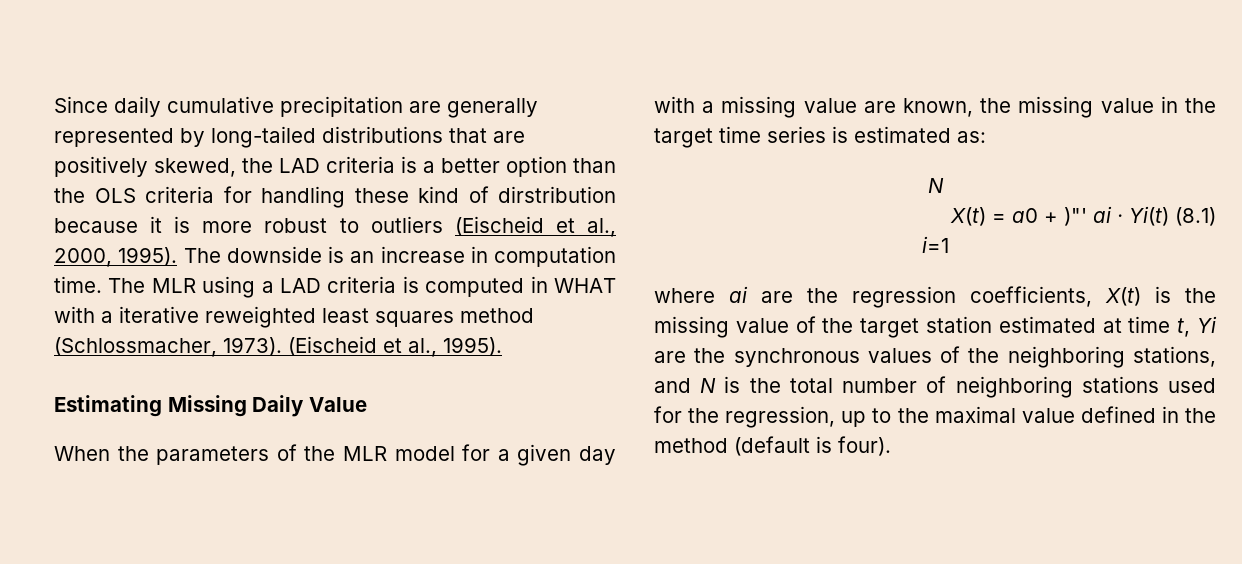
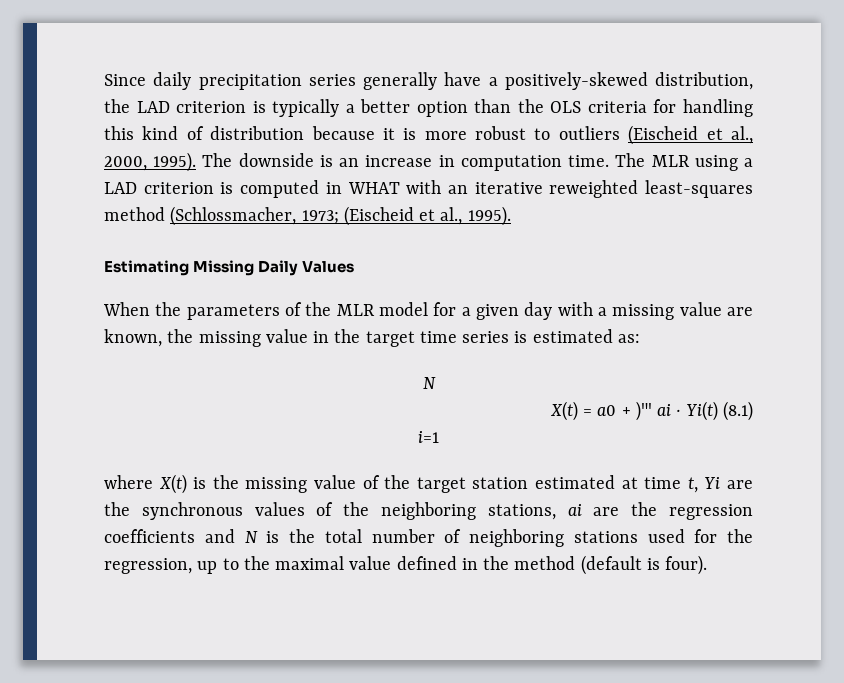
- Since daily cumulative precipitation are generally represented by long-tailed distributions that are positively skewed, the LAD criteria is a better option than the OLS criteria for handling these kind of dirstribution because it is more robust to outliers (Eischeid et al., 2000, 1995).
+ Since daily precipitation series generally have a positively-skewed distribution, the LAD criterion is typically a better option than the OLS criteria for handling this kind of distribution because it is more robust to outliers (Eischeid et al., 2000, 1995).
- The MLR using a LAD criteria is computed in WHAT with a iterative reweighted least squares method (Schlossmacher, 1973). (Eischeid et al., 1995).
+ The MLR using a LAD criterion is computed in WHAT with an iterative reweighted least-squares method (Schlossmacher, 1973; (Eischeid et al., 1995).
- Estimating Missing Daily Value
+ Estimating Missing Daily Values
- where ai are the regression coefficients, X(t) is the missing value of the target station estimated at time t, Yi are the synchronous values of the neighboring stations, and N is the total number of neighboring stations used for the regression, up to the maximal value defined in the method (default is four).
+ where X(t) is the missing value of the target station estimated at time t, Yi are the synchronous values of the neighboring stations, ai are the regression coefficients and N is the total number of neighboring stations used for the regression, up to the maximal value defined in the method (default is four).

